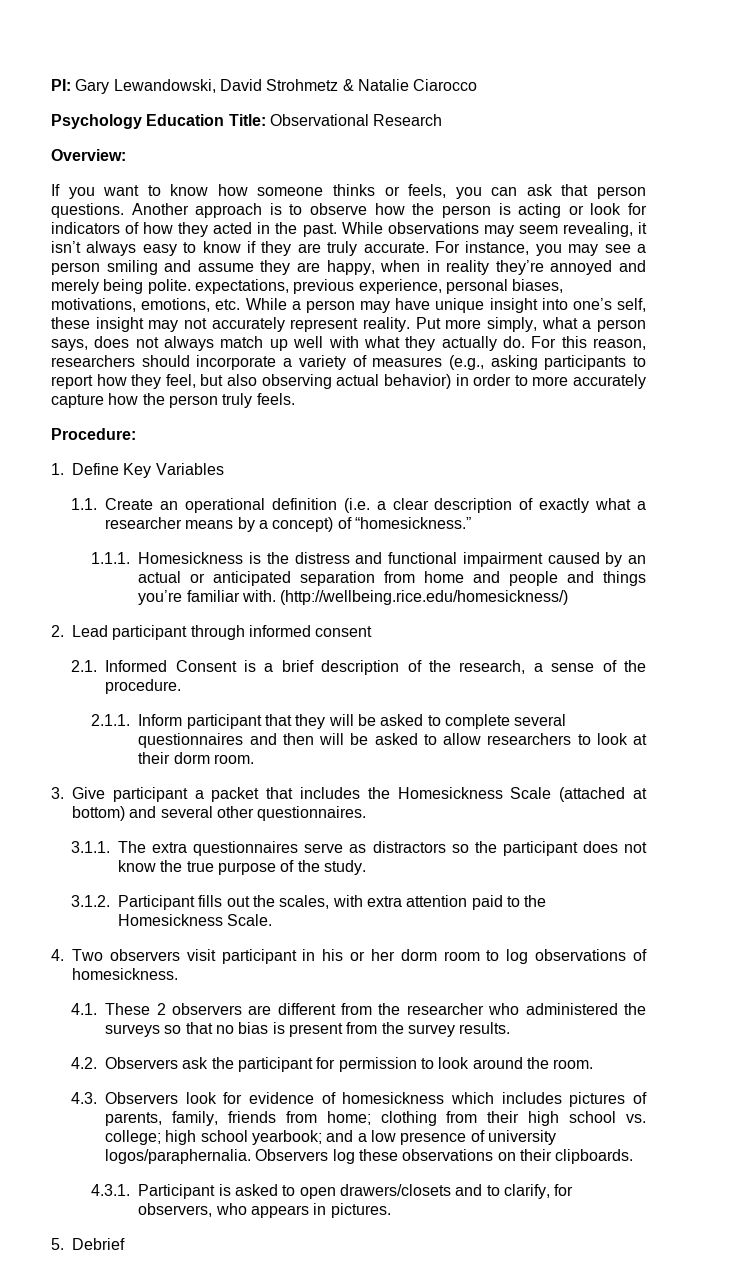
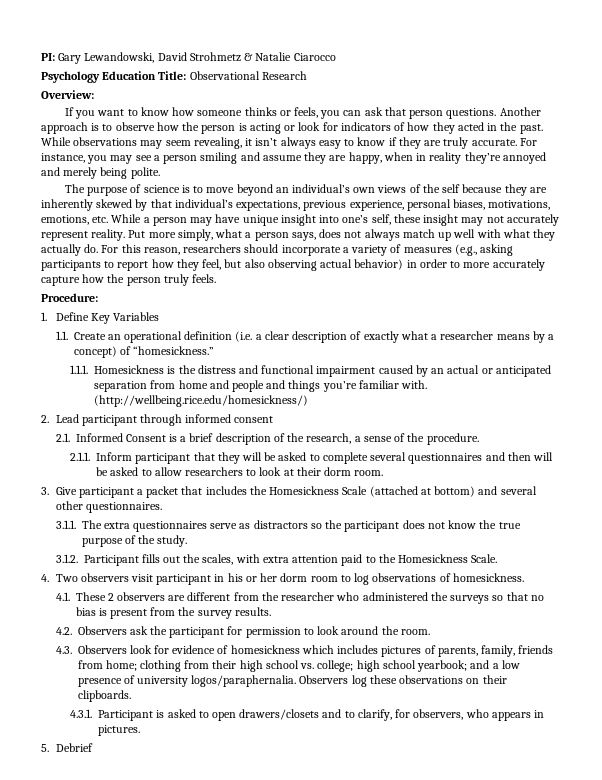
- For instance, you may see a person smiling and assume they are happy, when in reality they’re annoyed and merely being polite. expectations, previous experience, personal biases, motivations, emotions, etc. While a person may have unique insight into one’s self, these insight may not accurately represent reality.
+ For instance, you may see a person smiling and assume they are happy, when in reality they’re annoyed and merely being polite.
+ The purpose of science is to move beyond an individual’s own views of the self because they are inherently skewed by that individual’s expectations, previous experience, personal biases, motivations, emotions, etc. While a person may have unique insight into one’s self, these insight may not accurately represent reality.

